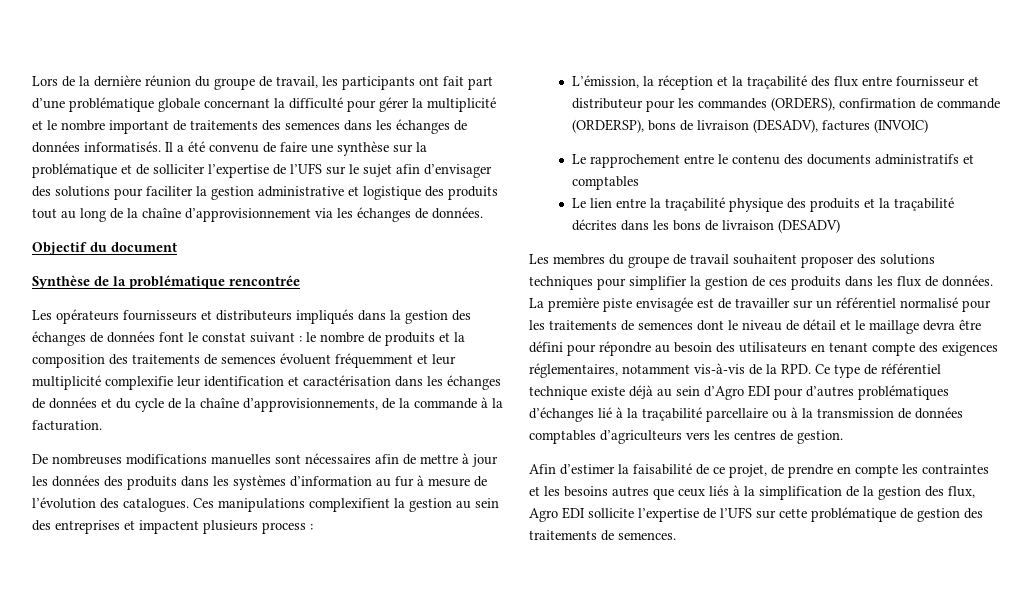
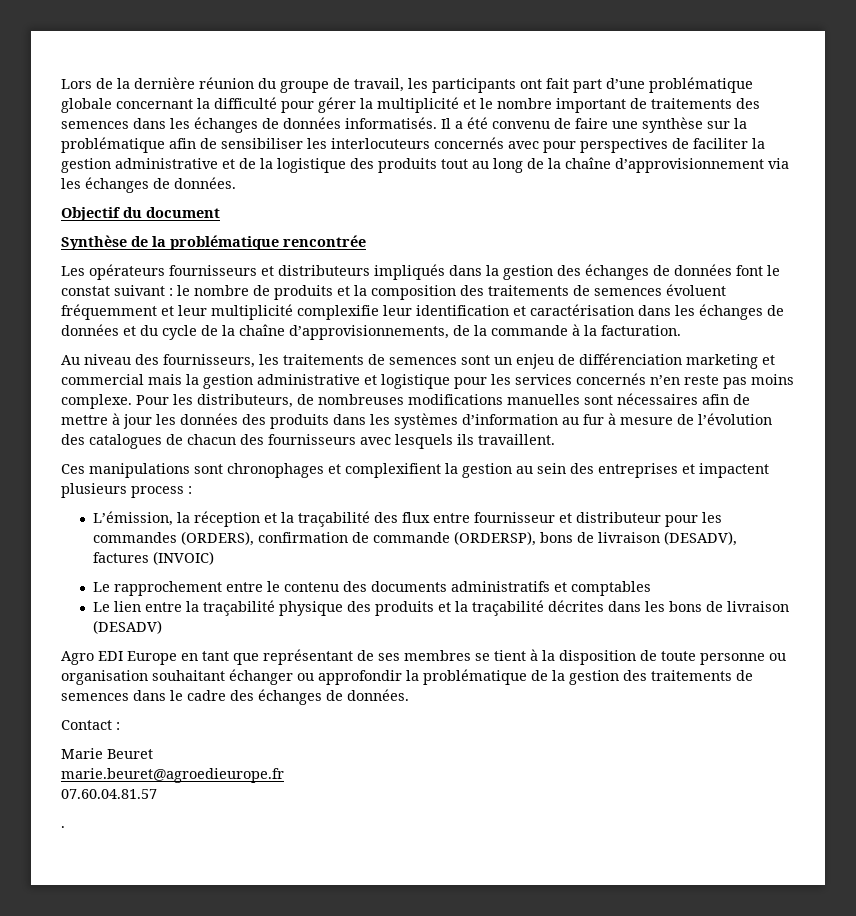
- Il a été convenu de faire une synthèse sur la problématique et de solliciter l’expertise de l’UFS sur le sujet afin d’envisager des solutions pour faciliter la gestion administrative et logistique des produits tout au long de la chaîne d’approvisionnement via les échanges de données.
+ Il a été convenu de faire une synthèse sur la problématique afin de sensibiliser les interlocuteurs concernés avec pour perspectives de faciliter la gestion administrative et de la logistique des produits tout au long de la chaîne d’approvisionnement via les échanges de données.
- De nombreuses modifications manuelles sont nécessaires afin de mettre à jour les données des produits dans les systèmes d’information au fur à mesure de l’évolution des catalogues. Ces manipulations complexifient la gestion au sein des entreprises et impactent plusieurs process :
+ Au niveau des fournisseurs, les traitements de semences sont un enjeu de différenciation marketing et commercial mais la gestion administrative et logistique pour les services concernés n’en reste pas moins complexe. Pour les distributeurs, de nombreuses modifications manuelles sont nécessaires afin de mettre à jour les données des produits dans les systèmes d’information au fur à mesure de l’évolution des catalogues de chacun des fournisseurs avec lesquels ils travaillent.
+ Ces manipulations sont chronophages et complexifient la gestion au sein des entreprises et impactent plusieurs process :
- Les membres du groupe de travail souhaitent proposer des solutions techniques pour simplifier la gestion de ces produits dans les flux de données. La première piste envisagée est de travailler sur un référentiel normalisé pour les traitements de semences dont le niveau de détail et le maillage devra être défini pour répondre au besoin des utilisateurs en tenant compte des exigences réglementaires, notamment vis-à-vis de la RPD. Ce type de référentiel technique existe déjà au sein d’Agro EDI pour d’autres problématiques d’échanges lié à la traçabilité parcellaire ou à la transmission de données comptables d’agriculteurs vers les centres de gestion.
- Afin d’estimer la faisabilité de ce projet, de prendre en compte les contraintes et les besoins autres que ceux liés à la simplification de la gestion des flux, Agro EDI sollicite l’expertise de l’UFS sur cette problématique de gestion des traitements de semences.
+ Agro EDI Europe en tant que représentant de ses membres se tient à la disposition de toute personne ou organisation souhaitant échanger ou approfondir la problématique de la gestion des traitements de semences dans le cadre des échanges de données.
+ Contact :
+ Marie Beuret
+ marie.beuret@agroedieurope.fr
+ 07.60.04.81.57
+ .

